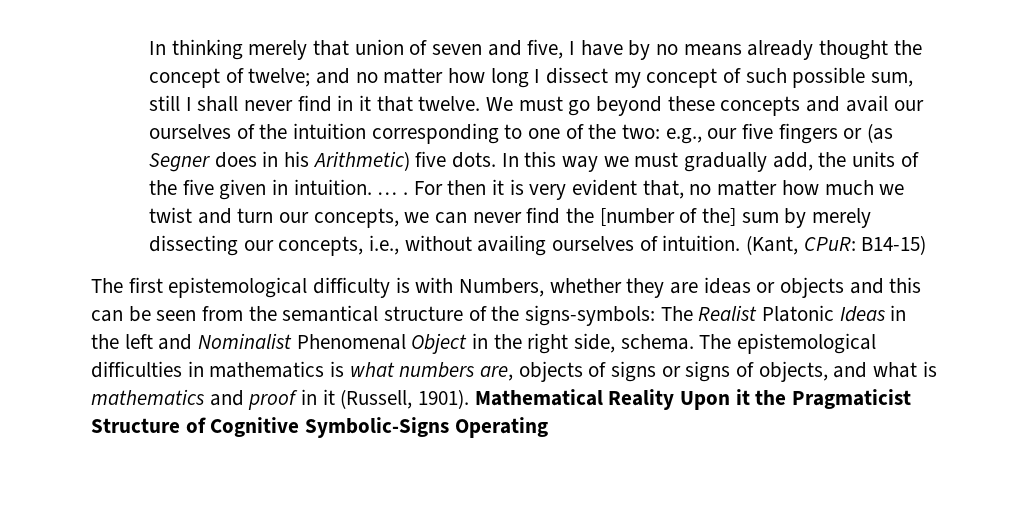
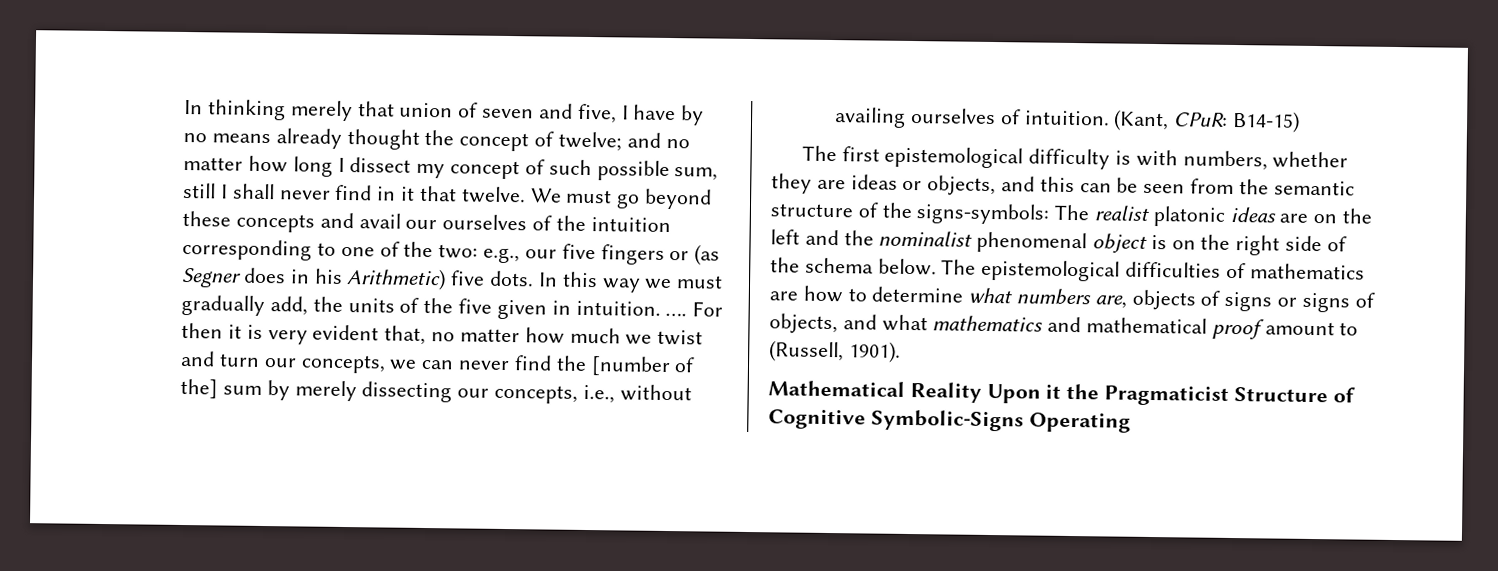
- … .
+ ….
- The first epistemological difficulty is with Numbers, whether they are ideas or objects and this can be seen from the semantical structure of the signs-symbols: The Realist Platonic Ideas in the left and Nominalist Phenomenal Object in the right side, schema. The epistemological difficulties in mathematics is what numbers are, objects of signs or signs of objects, and what is mathematics and proof in it (Russell, 1901). Mathematical Reality Upon it the Pragmaticist Structure of Cognitive Symbolic-Signs Operating
+ The first epistemological difficulty is with numbers, whether they are ideas or objects, and this can be seen from the semantic structure of the signs-symbols: The realist platonic ideas are on the left and the nominalist phenomenal object is on the right side of the schema below. The epistemological difficulties of mathematics are how to determine what numbers are, objects of signs or signs of objects, and what mathematics and mathematical proof amount to (Russell, 1901).
+ Mathematical Reality Upon it the Pragmaticist Structure of Cognitive Symbolic-Signs Operating

